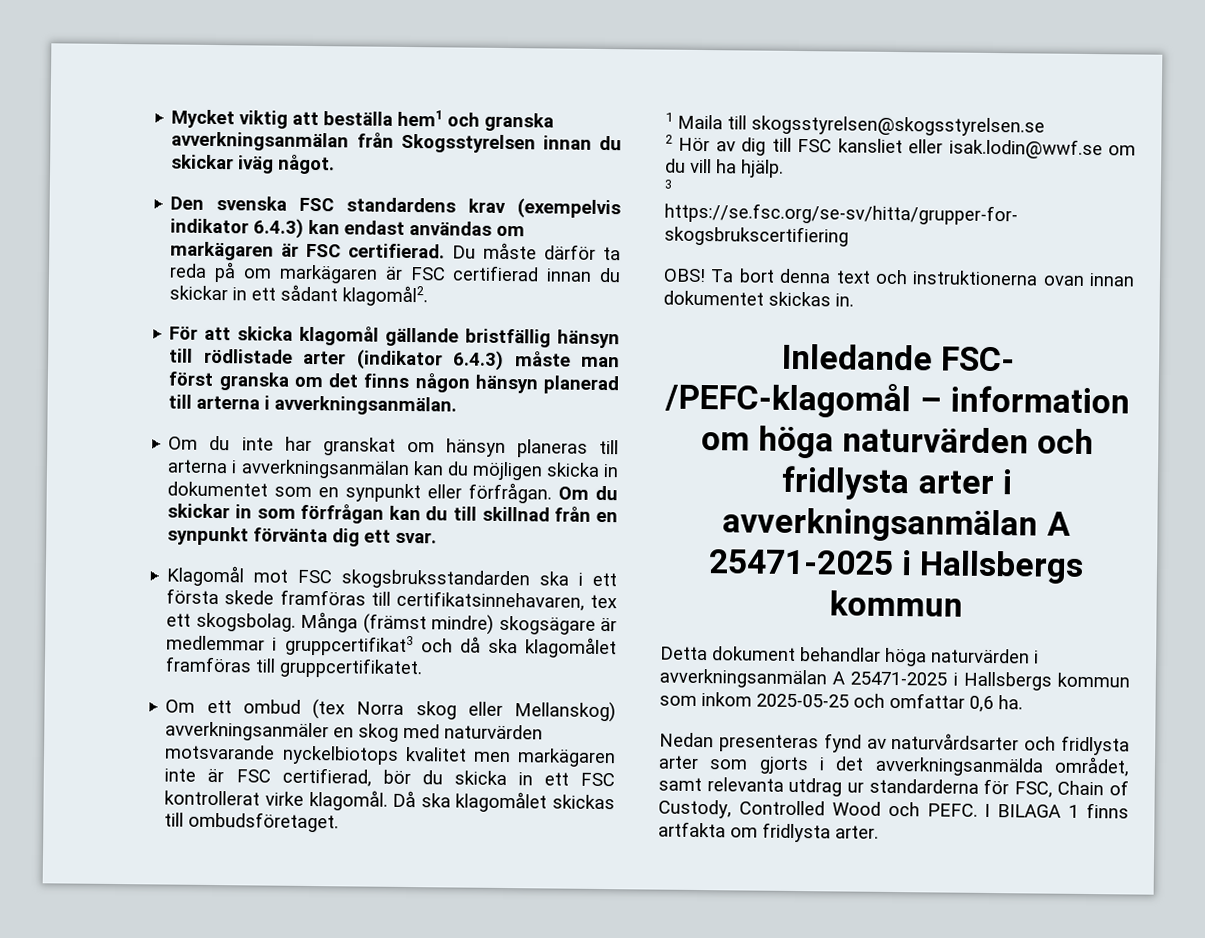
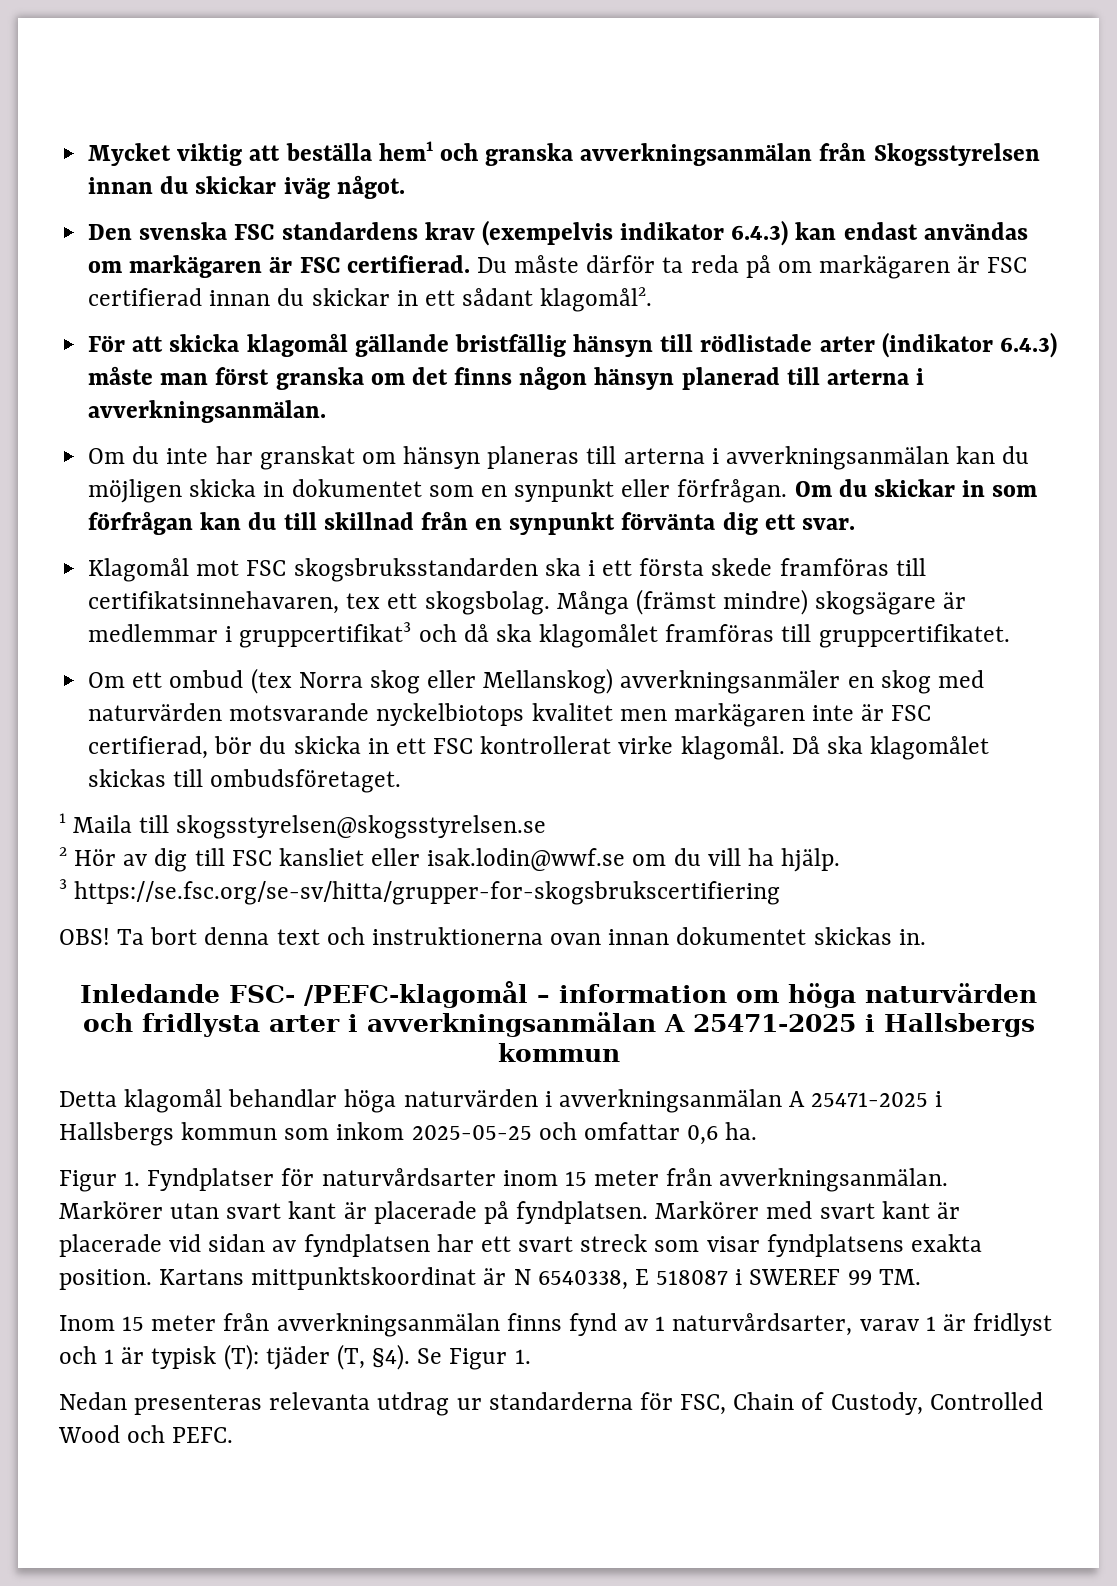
- Detta dokument behandlar höga naturvärden i avverkningsanmälan A 25471-2025 i Hallsbergs kommun som inkom 2025-05-25 och omfattar 0,6 ha.
+ Detta klagomål behandlar höga naturvärden i avverkningsanmälan A 25471-2025 i Hallsbergs kommun som inkom 2025-05-25 och omfattar 0,6 ha.
- Nedan presenteras fynd av naturvårdsarter och fridlysta arter som gjorts i det avverkningsanmälda området, samt relevanta utdrag ur standarderna för FSC, Chain of Custody, Controlled Wood och PEFC. I BILAGA 1 finns artfakta om fridlysta arter.
+ Figur 1. Fyndplatser för naturvårdsarter inom 15 meter från avverkningsanmälan. Markörer utan svart kant är placerade på fyndplatsen. Markörer med svart kant är placerade vid sidan av fyndplatsen har ett svart streck som visar fyndplatsens exakta position. Kartans mittpunktskoordinat är N 6540338, E 518087 i SWEREF 99 TM.
+ Inom 15 meter från avverkningsanmälan finns fynd av 1 naturvårdsarter, varav 1 är fridlyst och 1 är typisk (T): tjäder (T, §4). Se Figur 1.
+ Nedan presenteras relevanta utdrag ur standarderna för FSC, Chain of Custody, Controlled Wood och PEFC.

